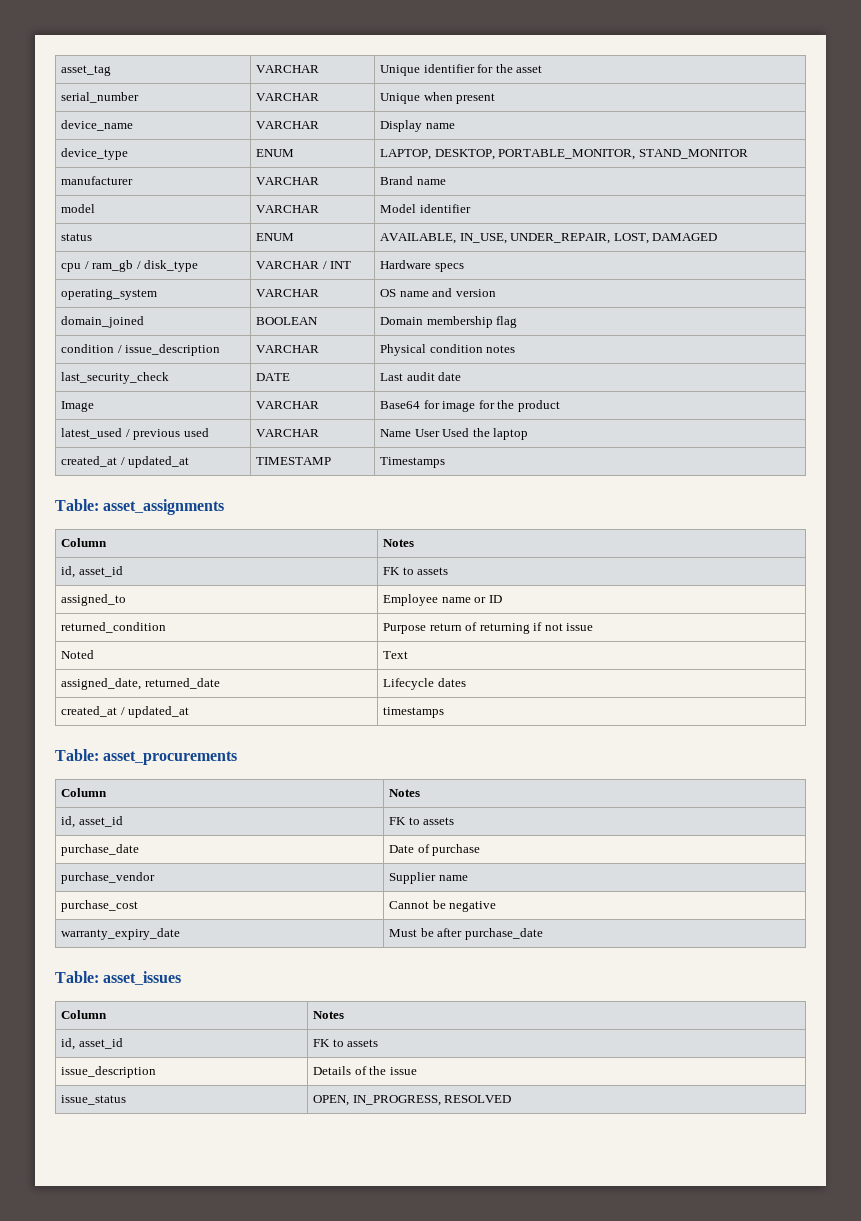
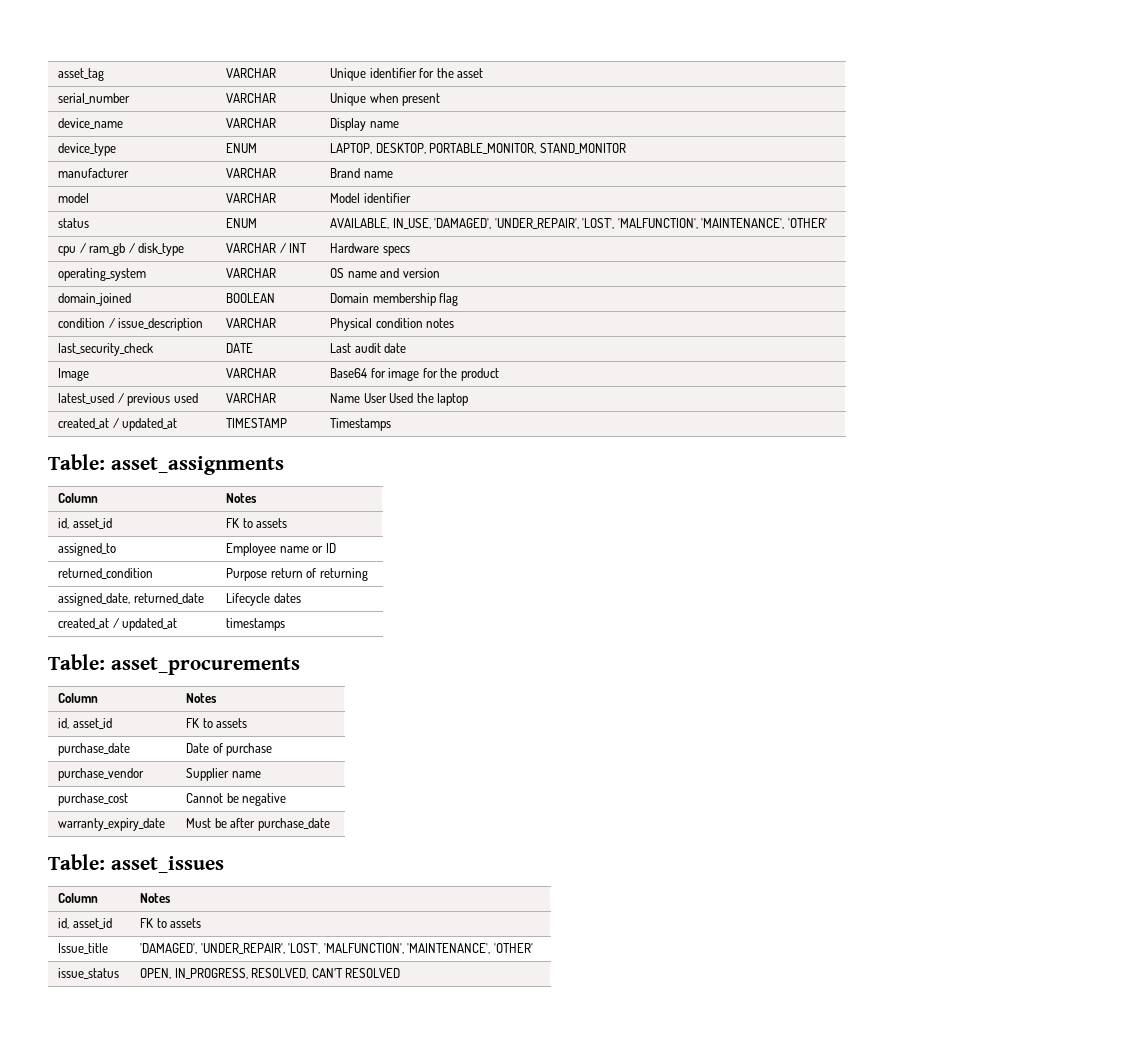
- status | ENUM | AVAILABLE, IN_USE, UNDER_REPAIR, LOST, DAMAGED
+ status | ENUM | AVAILABLE, IN_USE, 'DAMAGED', 'UNDER_REPAIR', 'LOST', 'MALFUNCTION', 'MAINTENANCE', 'OTHER'
- returned_condition | Purpose return of returning if not issue
- Noted | Text
+ returned_condition | Purpose return of returning
- issue_description | Details of the issue
+ Issue_title | 'DAMAGED', 'UNDER_REPAIR', 'LOST', 'MALFUNCTION', 'MAINTENANCE', 'OTHER'
- issue_status | OPEN, IN_PROGRESS, RESOLVED
+ issue_status | OPEN, IN_PROGRESS, RESOLVED, CAN’T RESOLVED

